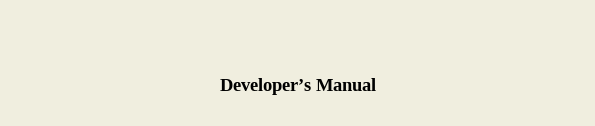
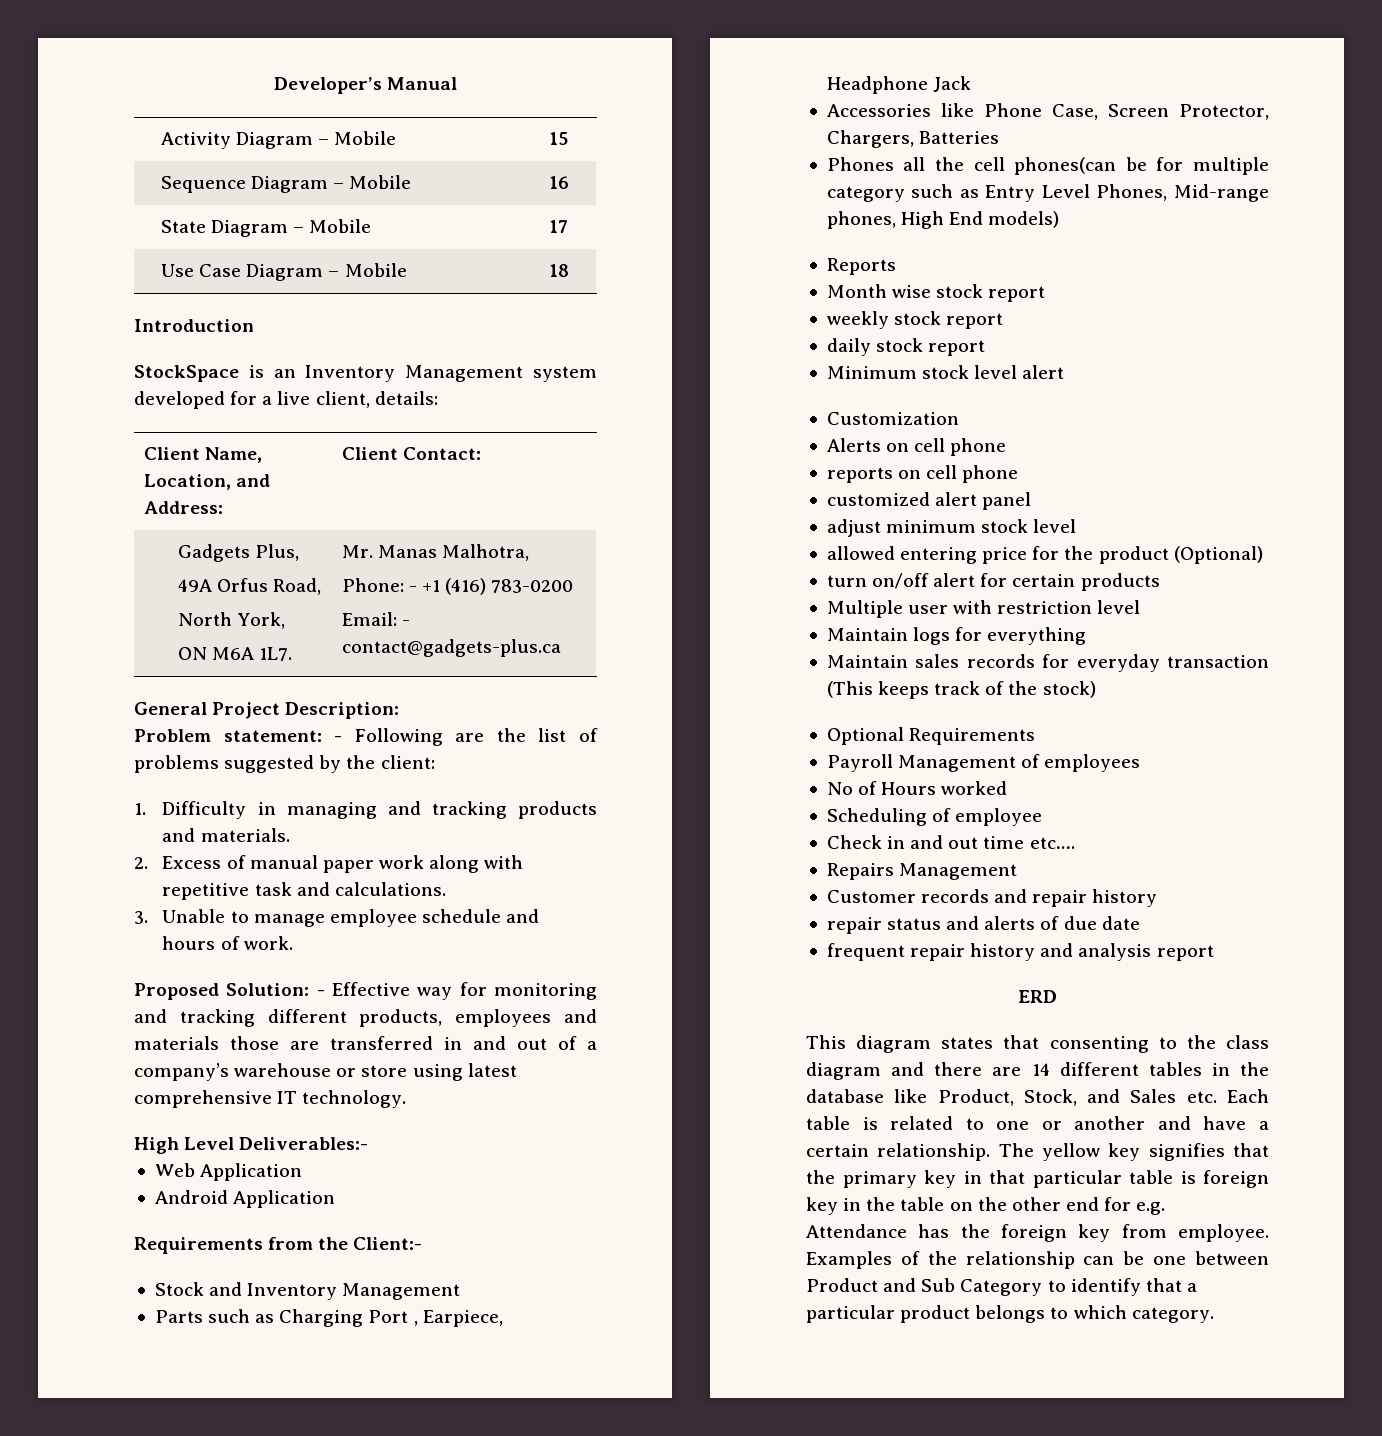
+ Activity Diagram – Mobile | 15
+ Sequence Diagram – Mobile | 16
+ State Diagram – Mobile | 17
+ Use Case Diagram – Mobile | 18
+ Introduction
+ StockSpace is an Inventory Management system developed for a live client, details:
+ Client Name, Location, and Address: | Client Contact:
+ Gadgets Plus,
+ 49A Orfus Road,
+ North York,
+ ON M6A 1L7. | Mr. Manas Malhotra,
+ Phone: - +1 (416) 783-0200
+ Email: - contact@gadgets-plus.ca
+ General Project Description:
+ Problem statement: - Following are the list of problems suggested by the client:
+ 1. Difficulty in managing and tracking products and materials.
+ 2. Excess of manual paper work along with repetitive task and calculations.
+ 3. Unable to manage employee schedule and hours of work.
+ Proposed Solution: - Effective way for monitoring and tracking different products, employees and materials those are transferred in and out of a company’s warehouse or store using latest comprehensive IT technology.
+ High Level Deliverables:-
+ Web Application
+ Android Application
+ Requirements from the Client:-
+ Stock and Inventory Management
+ Parts such as Charging Port , Earpiece, Headphone Jack
+ Accessories like Phone Case, Screen Protector, Chargers, Batteries
+ Phones all the cell phones(can be for multiple category such as Entry Level Phones, Mid-range phones, High End models)
+ Reports
+ Month wise stock report
+ weekly stock report
+ daily stock report
+ Minimum stock level alert
+ Customization
+ Alerts on cell phone
+ reports on cell phone
+ customized alert panel
+ adjust minimum stock level
+ allowed entering price for the product (Optional)
+ turn on/off alert for certain products
+ Multiple user with restriction level
+ Maintain logs for everything
+ Maintain sales records for everyday transaction (This keeps track of the stock)
+ Optional Requirements
+ Payroll Management of employees
+ No of Hours worked
+ Scheduling of employee
+ Check in and out time etc….
+ Repairs Management
+ Customer records and repair history
+ repair status and alerts of due date
+ frequent repair history and analysis report
+ ERD
+ This diagram states that consenting to the class diagram and there are 14 different tables in the database like Product, Stock, and Sales etc. Each table is related to one or another and have a certain relationship. The yellow key signifies that the primary key in that particular table is foreign key in the table on the other end for e.g. Attendance has the foreign key from employee. Examples of the relationship can be one between Product and Sub Category to identify that a particular product belongs to which category.

